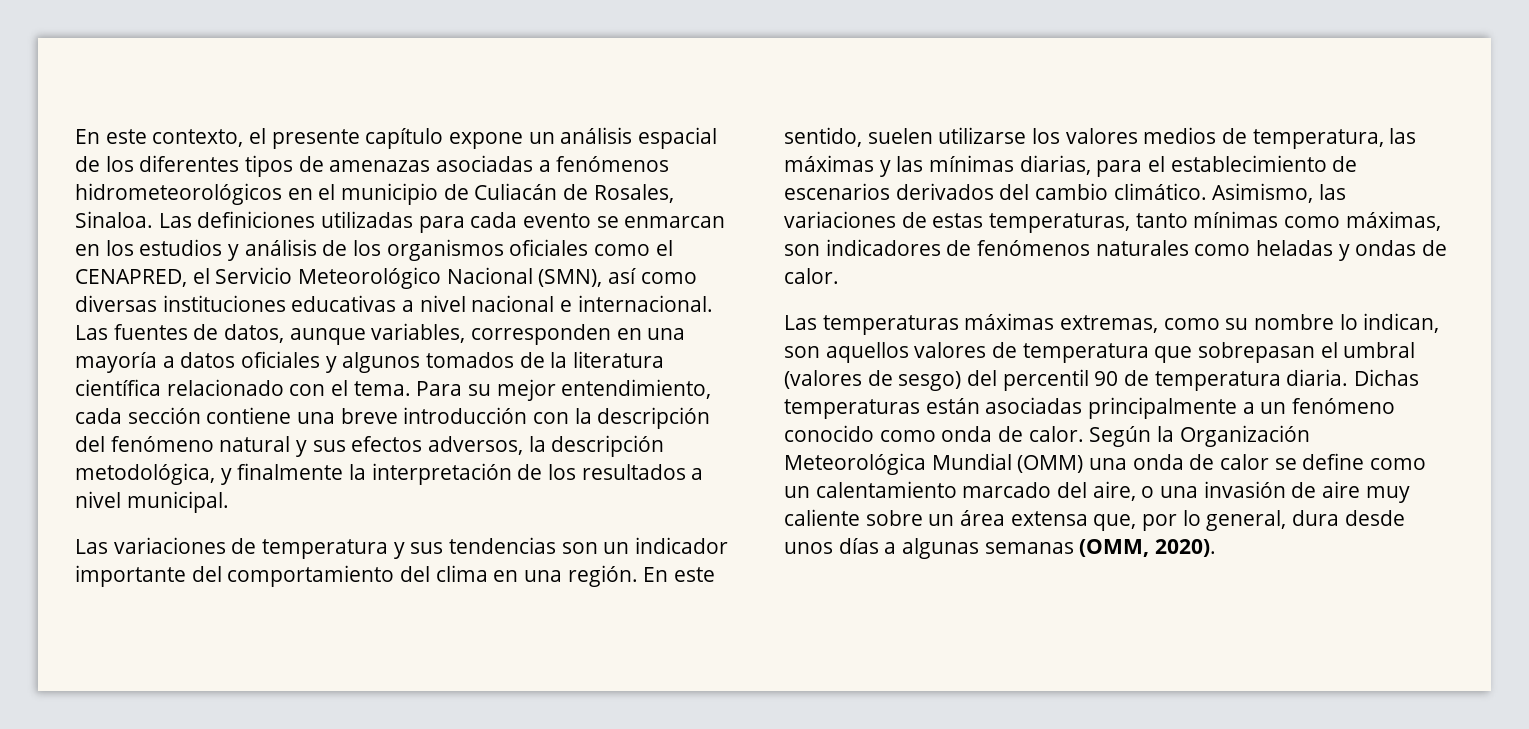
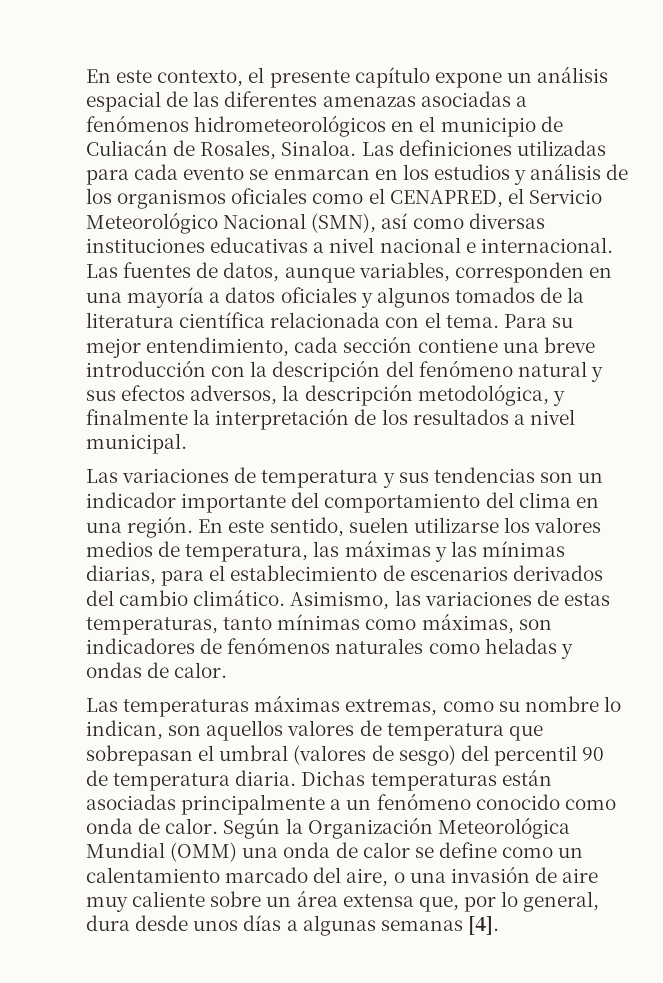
- En este contexto, el presente capítulo expone un análisis espacial de los diferentes tipos de amenazas asociadas a fenómenos hidrometeorológicos en el municipio de Culiacán de Rosales, Sinaloa.
+ En este contexto, el presente capítulo expone un análisis espacial de las diferentes amenazas asociadas a fenómenos hidrometeorológicos en el municipio de Culiacán de Rosales, Sinaloa.
- Las fuentes de datos, aunque variables, corresponden en una mayoría a datos oficiales y algunos tomados de la literatura científica relacionado con el tema.
+ Las fuentes de datos, aunque variables, corresponden en una mayoría a datos oficiales y algunos tomados de la literatura científica relacionada con el tema.
- Según la Organización Meteorológica Mundial (OMM) una onda de calor se define como un calentamiento marcado del aire, o una invasión de aire muy caliente sobre un área extensa que, por lo general, dura desde unos días a algunas semanas (OMM, 2020).
+ Según la Organización Meteorológica Mundial (OMM) una onda de calor se define como un calentamiento marcado del aire, o una invasión de aire muy caliente sobre un área extensa que, por lo general, dura desde unos días a algunas semanas [4].

